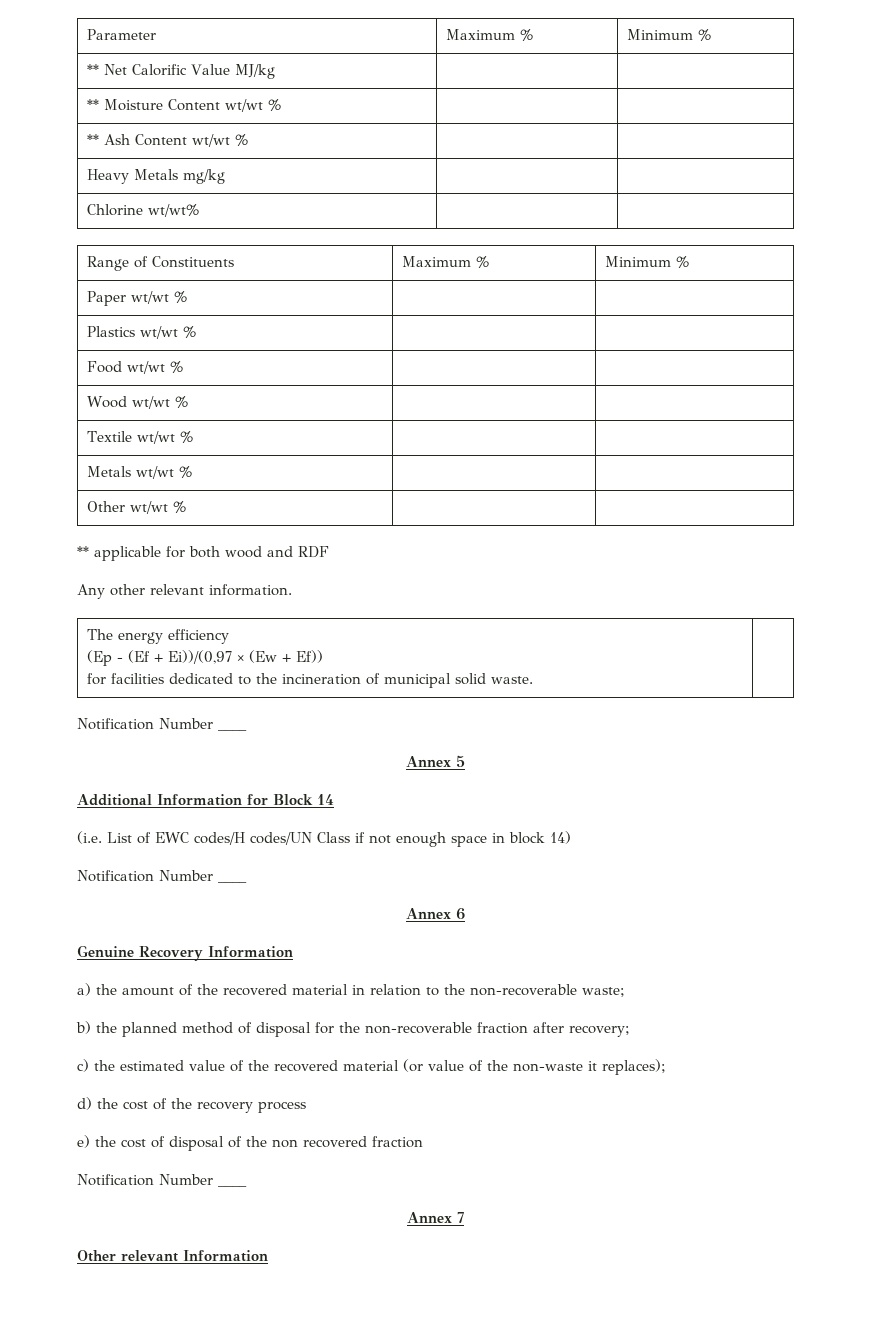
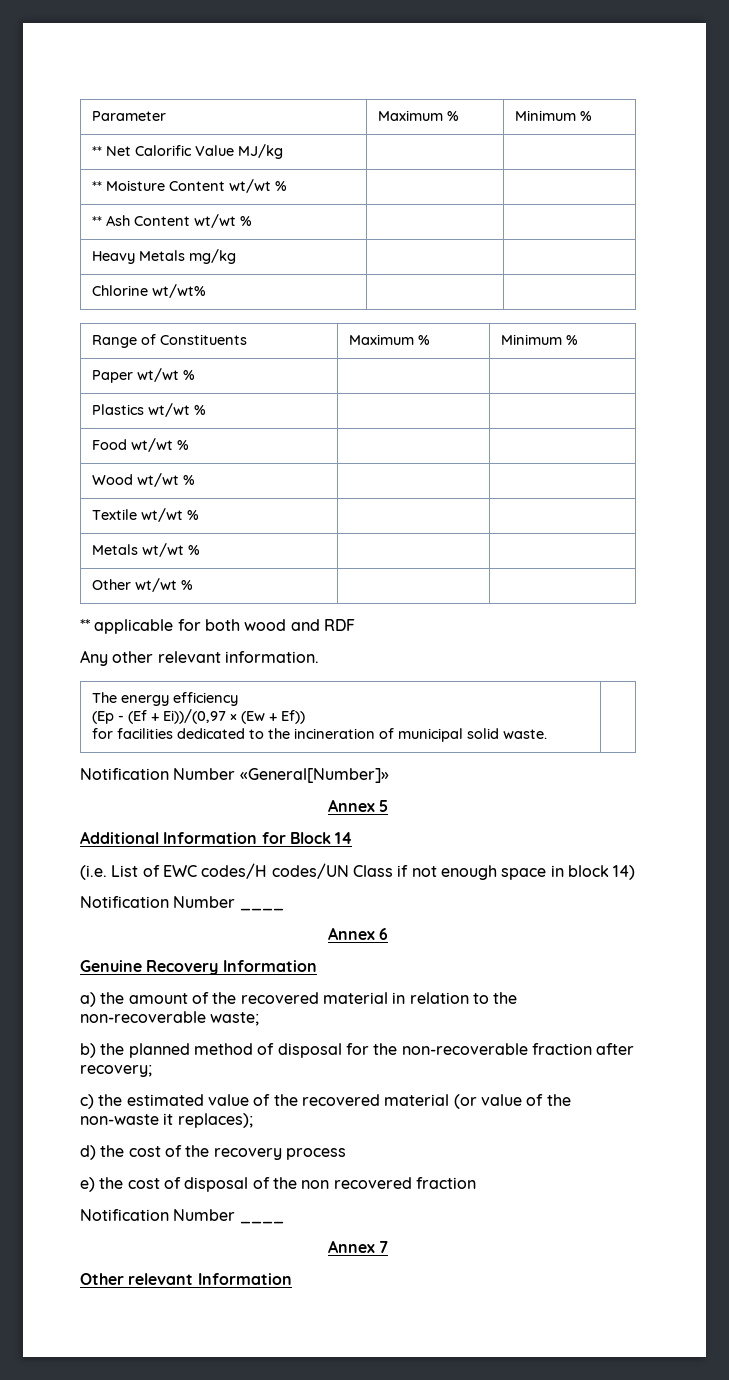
  The energy efficiency
  (Ep - (Ef + Ei))/(0,97 × (Ew + Ef))
  for facilities dedicated to the incineration of municipal solid waste. |
- Notification Number ____
+ Notification Number «General[Number]»

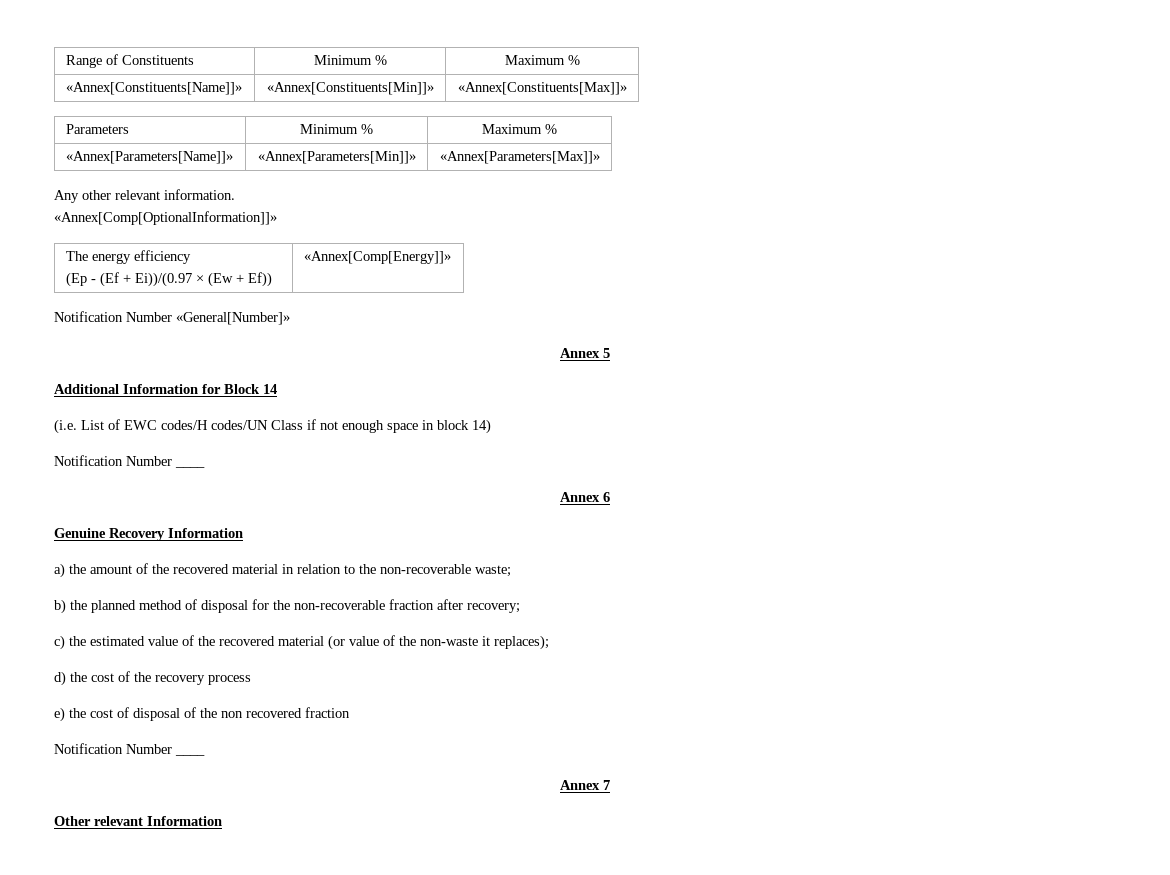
- Parameter | Maximum % | Minimum %
- ** Net Calorific Value MJ/kg | |
- ** Moisture Content wt/wt % | |
- ** Ash Content wt/wt % | |
- Heavy Metals mg/kg | |
- Chlorine wt/wt% | |
- Range of Constituents | Maximum % | Minimum %
- Paper wt/wt % | |
- Plastics wt/wt % | |
- Food wt/wt % | |
- Wood wt/wt % | |
- Textile wt/wt % | |
- Metals wt/wt % | |
- Other wt/wt % | |
- ** applicable for both wood and RDF
+ Range of Constituents | Minimum % | Maximum %
+ «Annex[Constituents[Name]]» | «Annex[Constituents[Min]]» | «Annex[Constituents[Max]]»
+ Parameters | Minimum % | Maximum %
+ «Annex[Parameters[Name]]» | «Annex[Parameters[Min]]» | «Annex[Parameters[Max]]»
+ «Annex[Comp[OptionalInformation]]»
  The energy efficiency
- (Ep - (Ef + Ei))/(0,97 × (Ew + Ef))
- for facilities dedicated to the incineration of municipal solid waste. |
+ (Ep - (Ef + Ei))/(0.97 × (Ew + Ef)) | «Annex[Comp[Energy]]»

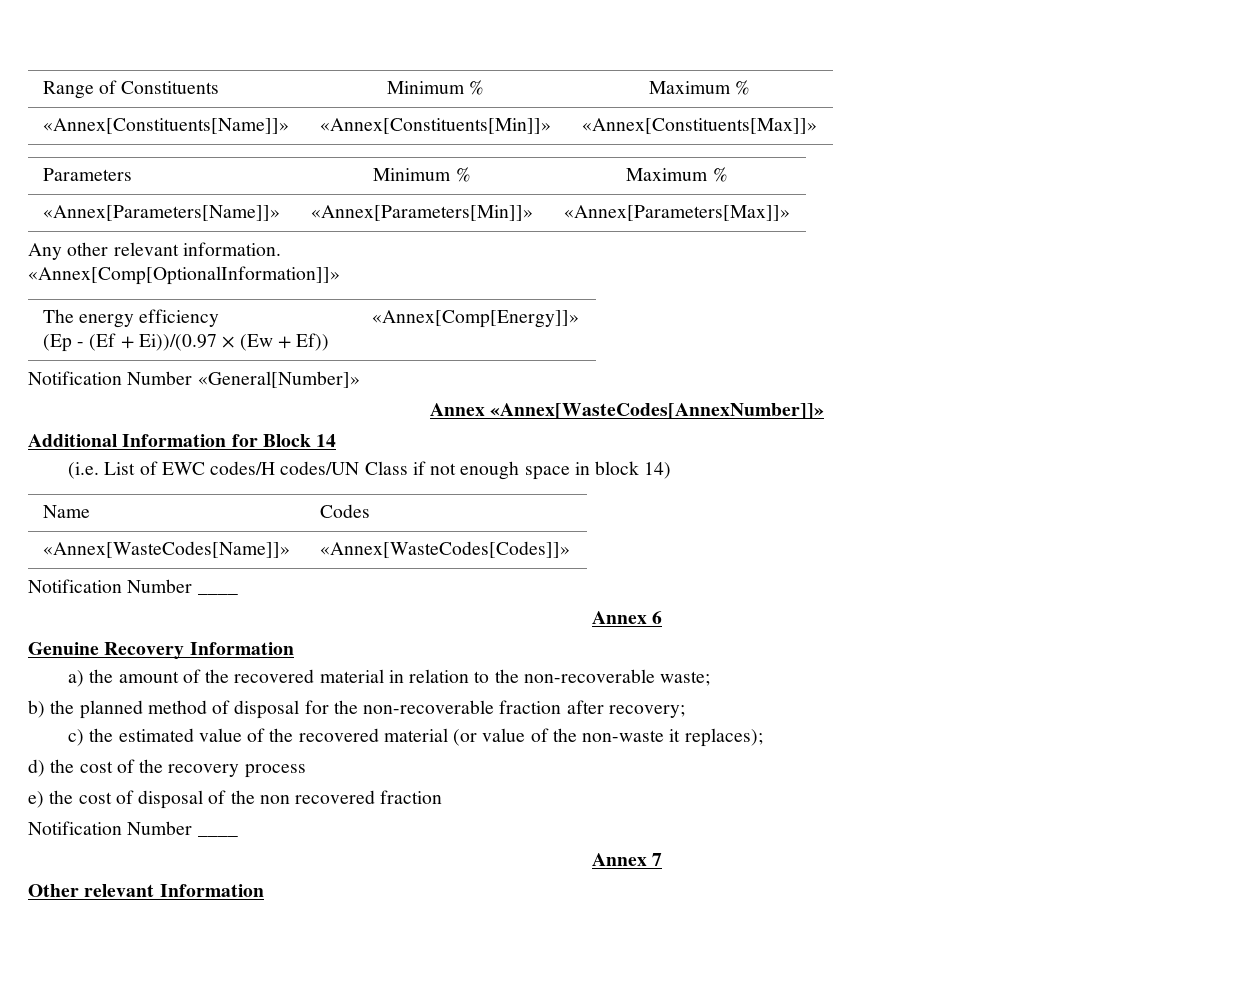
- Annex 5
+ Annex «Annex[WasteCodes[AnnexNumber]]»
+ Name | Codes
+ «Annex[WasteCodes[Name]]» | «Annex[WasteCodes[Codes]]»

